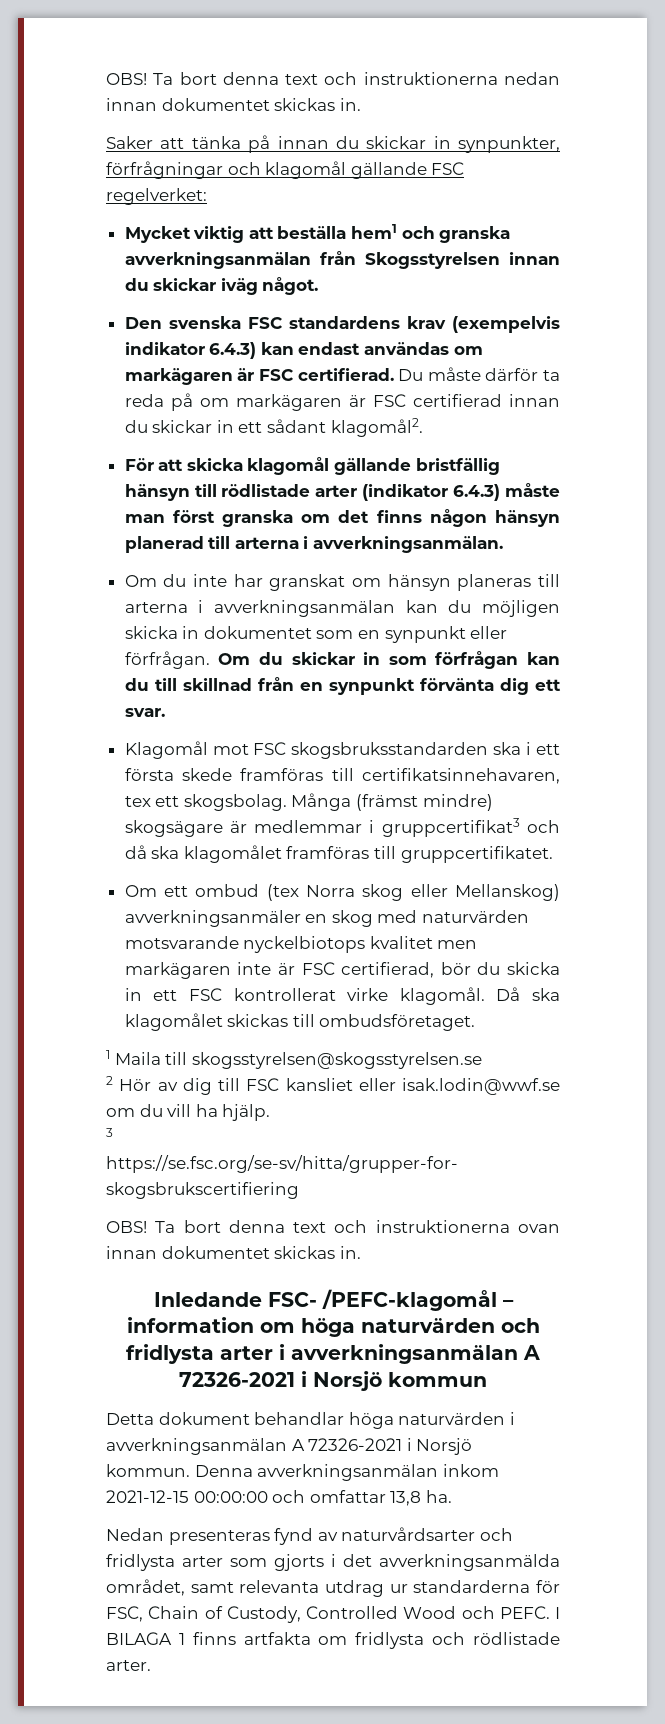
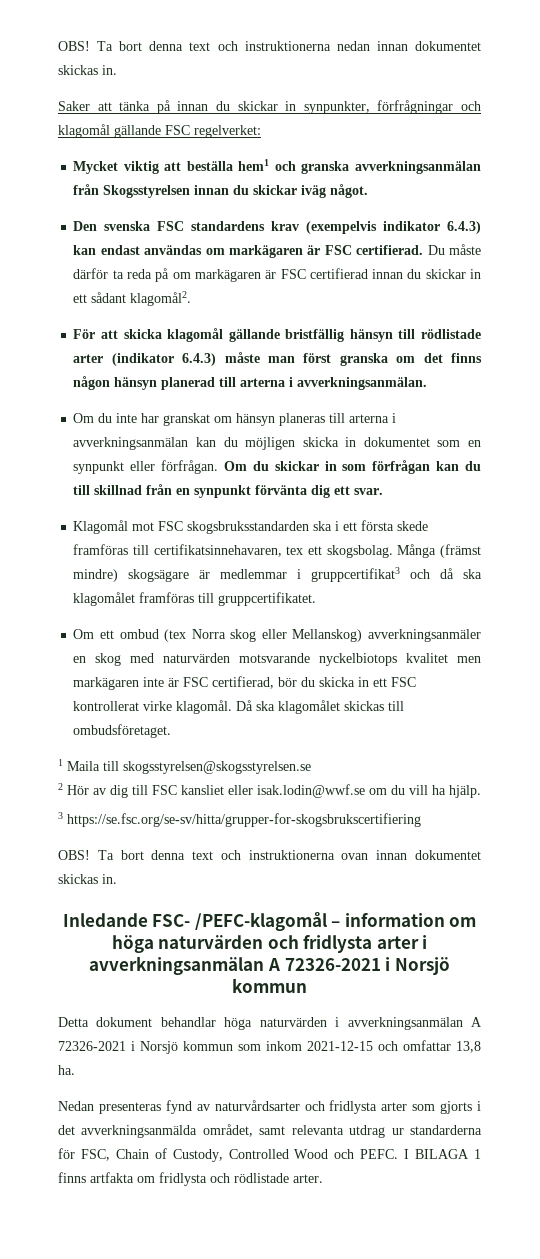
- Detta dokument behandlar höga naturvärden i avverkningsanmälan A 72326-2021 i Norsjö kommun. Denna avverkningsanmälan inkom 2021-12-15 00:00:00 och omfattar 13,8 ha.
+ Detta dokument behandlar höga naturvärden i avverkningsanmälan A 72326-2021 i Norsjö kommun som inkom 2021-12-15 och omfattar 13,8 ha.

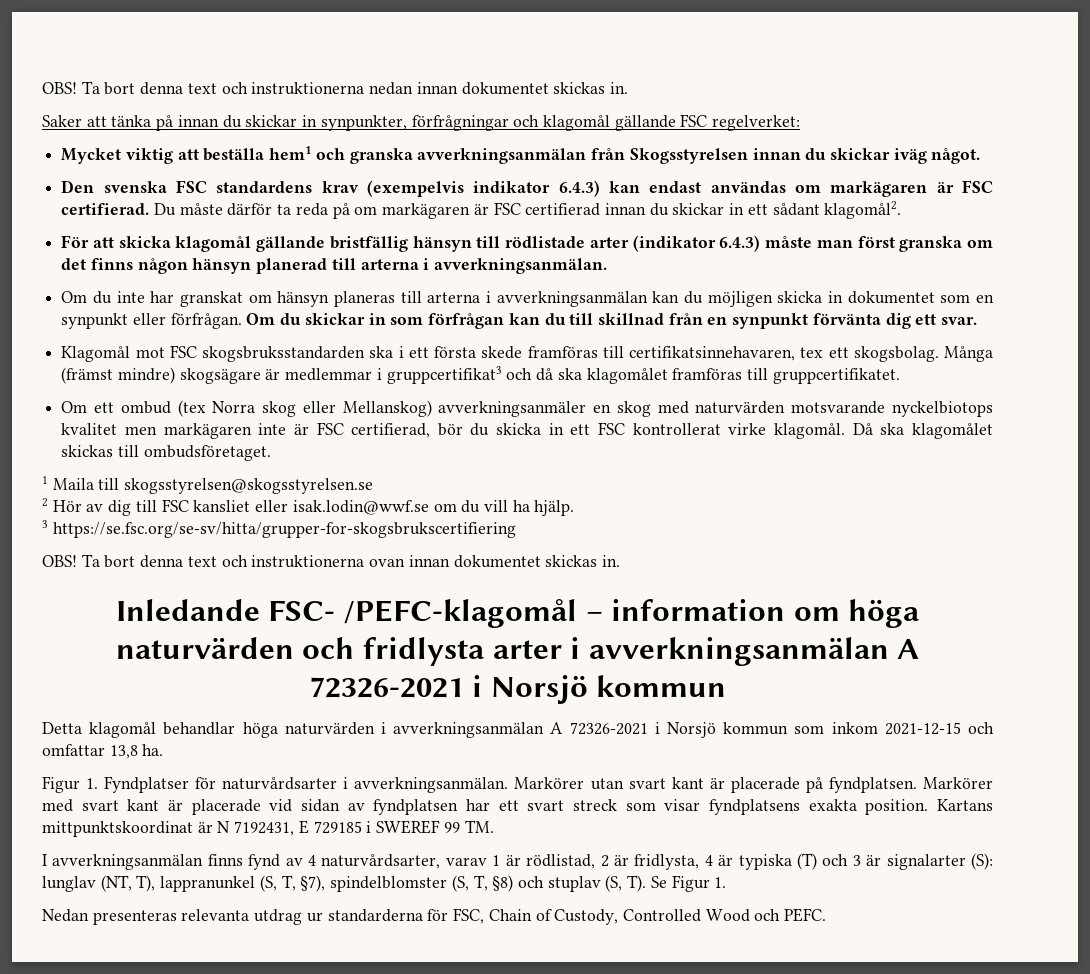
- Detta dokument behandlar höga naturvärden i avverkningsanmälan A 72326-2021 i Norsjö kommun som inkom 2021-12-15 och omfattar 13,8 ha.
+ Detta klagomål behandlar höga naturvärden i avverkningsanmälan A 72326-2021 i Norsjö kommun som inkom 2021-12-15 och omfattar 13,8 ha.
- Nedan presenteras fynd av naturvårdsarter och fridlysta arter som gjorts i det avverkningsanmälda området, samt relevanta utdrag ur standarderna för FSC, Chain of Custody, Controlled Wood och PEFC. I BILAGA 1 finns artfakta om fridlysta och rödlistade arter.
+ Figur 1. Fyndplatser för naturvårdsarter i avverkningsanmälan. Markörer utan svart kant är placerade på fyndplatsen. Markörer med svart kant är placerade vid sidan av fyndplatsen har ett svart streck som visar fyndplatsens exakta position. Kartans mittpunktskoordinat är N 7192431, E 729185 i SWEREF 99 TM.
+ I avverkningsanmälan finns fynd av 4 naturvårdsarter, varav 1 är rödlistad, 2 är fridlysta, 4 är typiska (T) och 3 är signalarter (S): lunglav (NT, T), lappranunkel (S, T, §7), spindelblomster (S, T, §8) och stuplav (S, T). Se Figur 1.
+ Nedan presenteras relevanta utdrag ur standarderna för FSC, Chain of Custody, Controlled Wood och PEFC.

